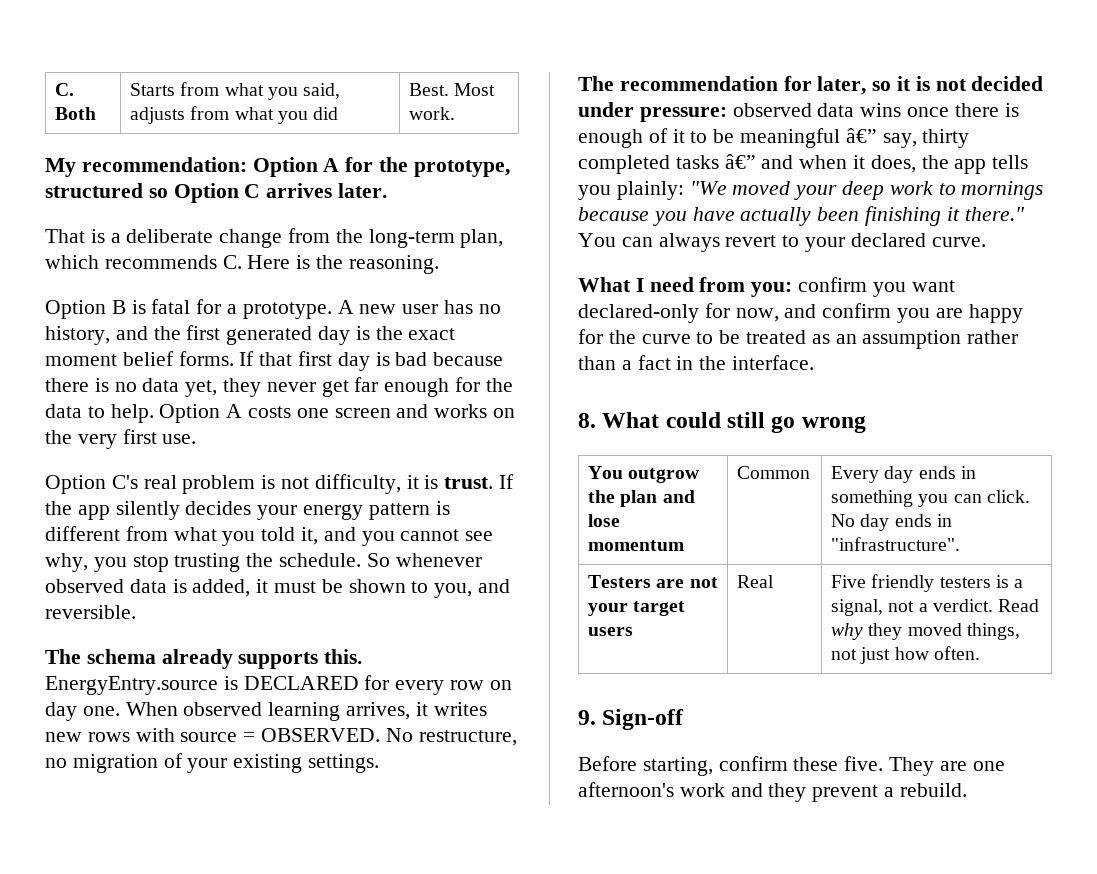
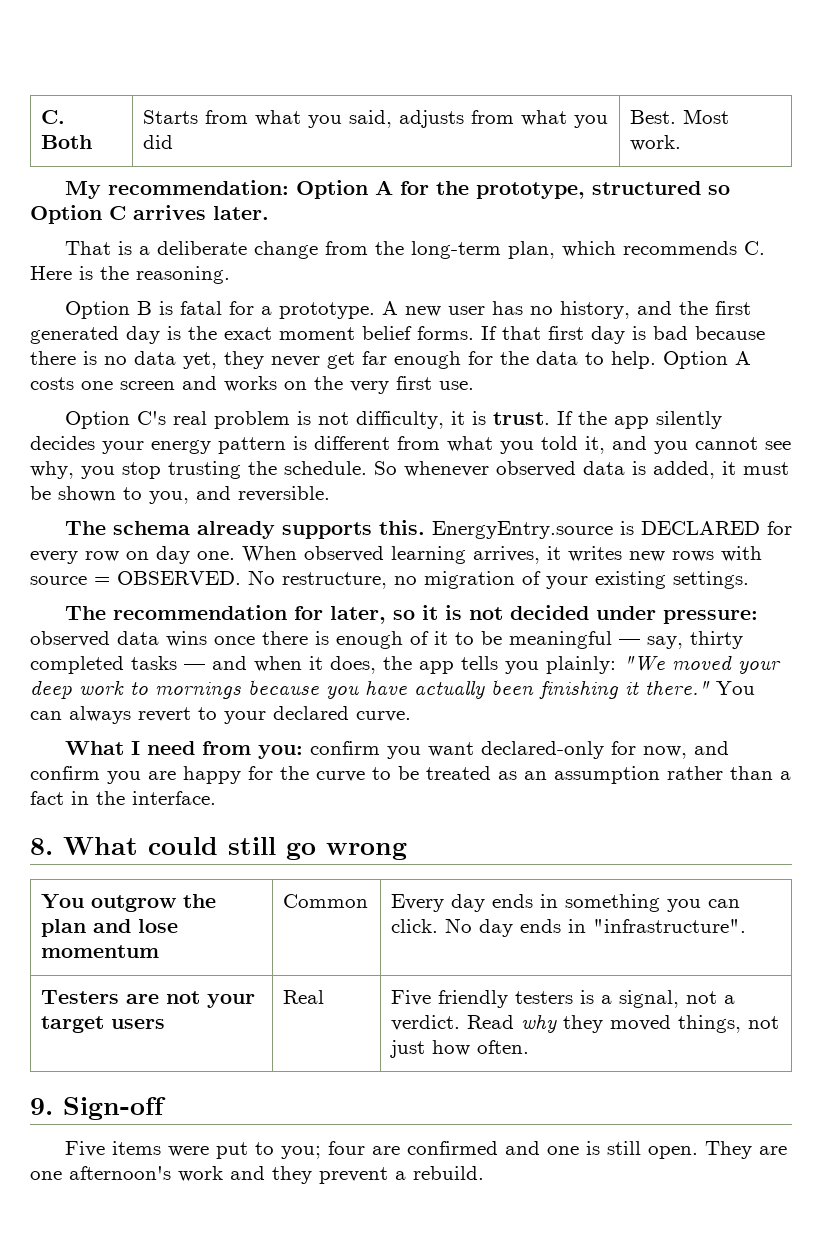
- The recommendation for later, so it is not decided under pressure: observed data wins once there is enough of it to be meaningful â€” say, thirty completed tasks â€” and when it does, the app tells you plainly: "We moved your deep work to mornings because you have actually been finishing it there."
+ The recommendation for later, so it is not decided under pressure: observed data wins once there is enough of it to be meaningful — say, thirty completed tasks — and when it does, the app tells you plainly: "We moved your deep work to mornings because you have actually been finishing it there."
- Before starting, confirm these five.
+ Five items were put to you; four are confirmed and one is still open.

